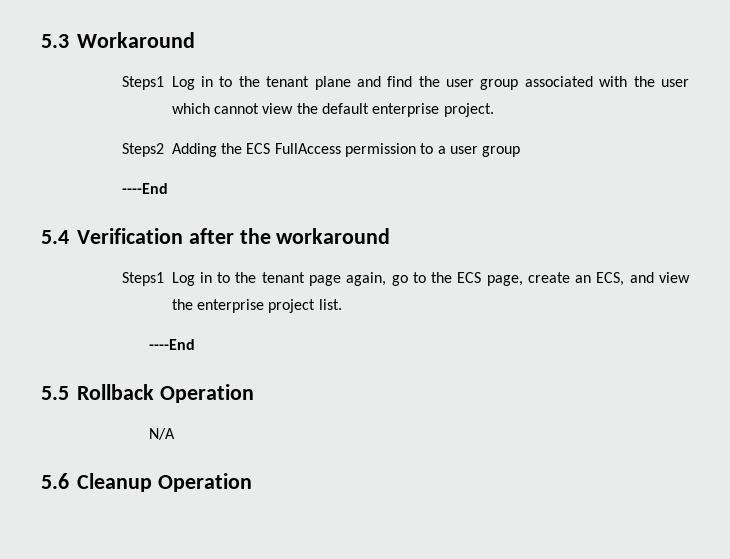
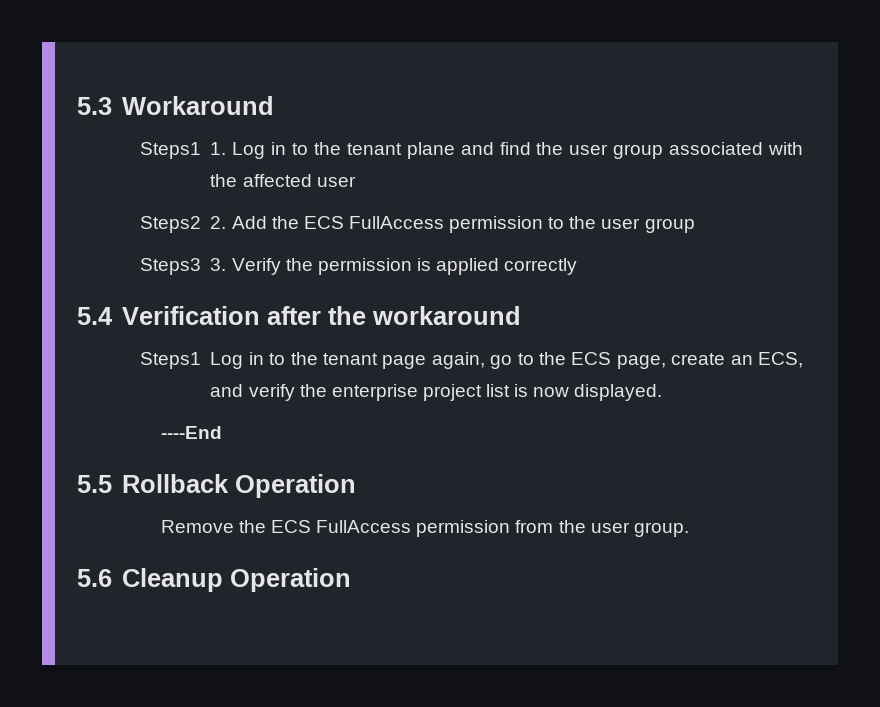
- Steps1 Log in to the tenant plane and find the user group associated with the user which cannot view the default enterprise project.
+ Steps1 1. Log in to the tenant plane and find the user group associated with the affected user
- Steps2 Adding the ECS FullAccess permission to a user group
- ----End
+ Steps2 2. Add the ECS FullAccess permission to the user group
+ Steps3 3. Verify the permission is applied correctly
- Steps1 Log in to the tenant page again, go to the ECS page, create an ECS, and view the enterprise project list.
+ Steps1 Log in to the tenant page again, go to the ECS page, create an ECS, and verify the enterprise project list is now displayed.
- N/A
+ Remove the ECS FullAccess permission from the user group.

